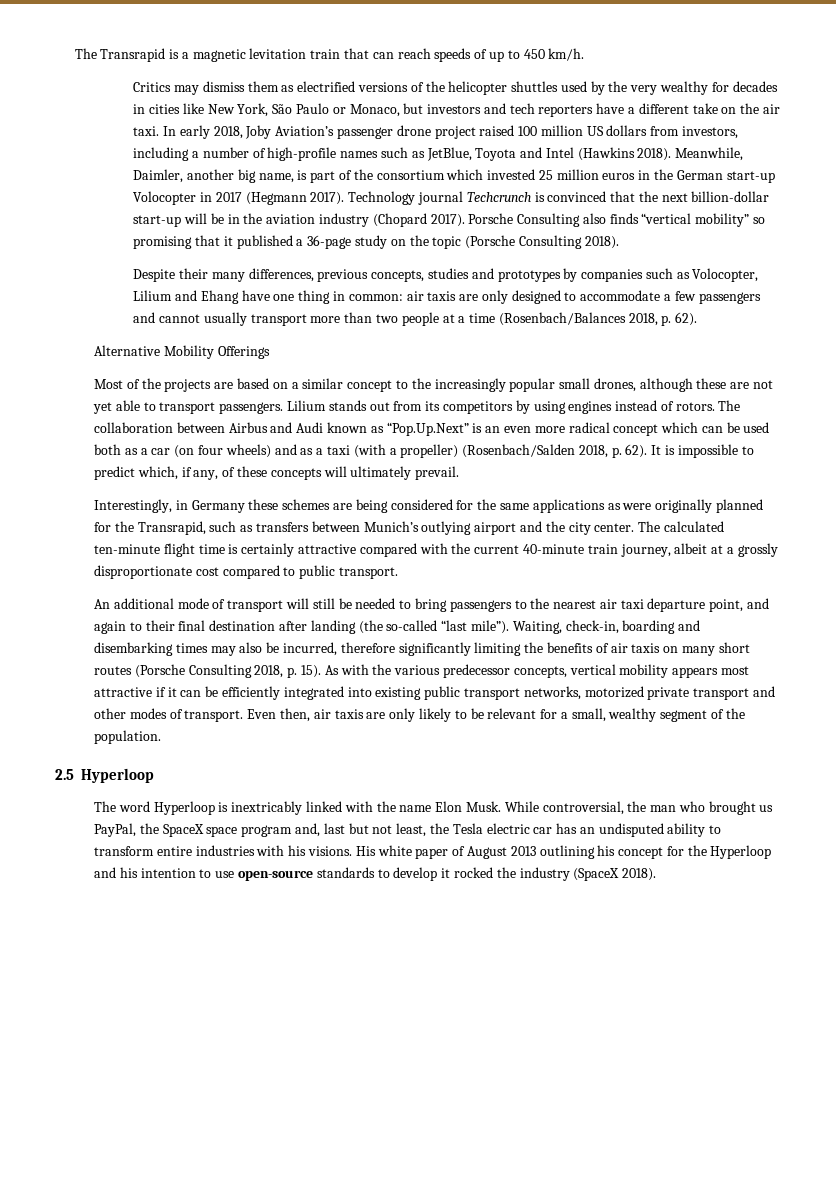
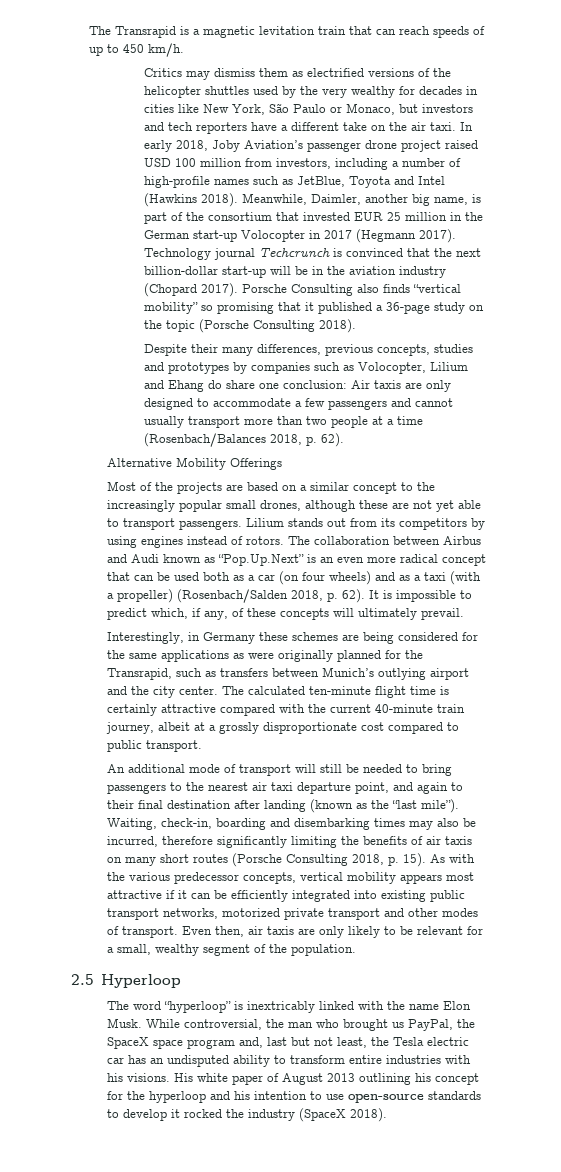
- In early 2018, Joby Aviation’s passenger drone project raised 100 million US dollars from investors, including a number of high-profile names such as JetBlue, Toyota and Intel (Hawkins 2018).
+ In early 2018, Joby Aviation’s passenger drone project raised USD 100 million from investors, including a number of high-profile names such as JetBlue, Toyota and Intel (Hawkins 2018).
- Meanwhile, Daimler, another big name, is part of the consortium which invested 25 million euros in the German start-up Volocopter in 2017 (Hegmann 2017).
+ Meanwhile, Daimler, another big name, is part of the consortium that invested EUR 25 million in the German start-up Volocopter in 2017 (Hegmann 2017).
- Despite their many differences, previous concepts, studies and prototypes by companies such as Volocopter, Lilium and Ehang have one thing in common: air taxis are only designed to accommodate a few passengers and cannot usually transport more than two people at a time (Rosenbach/Balances 2018, p. 62).
+ Despite their many differences, previous concepts, studies and prototypes by companies such as Volocopter, Lilium and Ehang do share one conclusion: Air taxis are only designed to accommodate a few passengers and cannot usually transport more than two people at a time (Rosenbach/Balances 2018, p. 62).
- The collaboration between Airbus and Audi known as “Pop.Up.Next” is an even more radical concept which can be used both as a car (on four wheels) and as a taxi (with a propeller) (Rosenbach/Salden 2018, p. 62).
+ The collaboration between Airbus and Audi known as “Pop.Up.Next” is an even more radical concept that can be used both as a car (on four wheels) and as a taxi (with a propeller) (Rosenbach/Salden 2018, p. 62).
- An additional mode of transport will still be needed to bring passengers to the nearest air taxi departure point, and again to their final destination after landing (the so-called “last mile”).
+ An additional mode of transport will still be needed to bring passengers to the nearest air taxi departure point, and again to their final destination after landing (known as the “last mile”).
- The word Hyperloop is inextricably linked with the name Elon Musk.
+ The word “hyperloop” is inextricably linked with the name Elon Musk.
- His white paper of August 2013 outlining his concept for the Hyperloop and his intention to use open-source standards to develop it rocked the industry (SpaceX 2018).
+ His white paper of August 2013 outlining his concept for the hyperloop and his intention to use open-source standards to develop it rocked the industry (SpaceX 2018).

